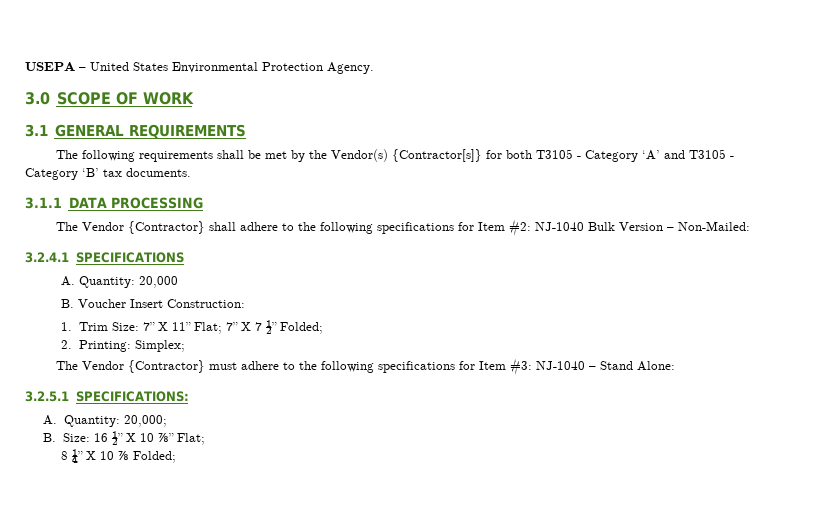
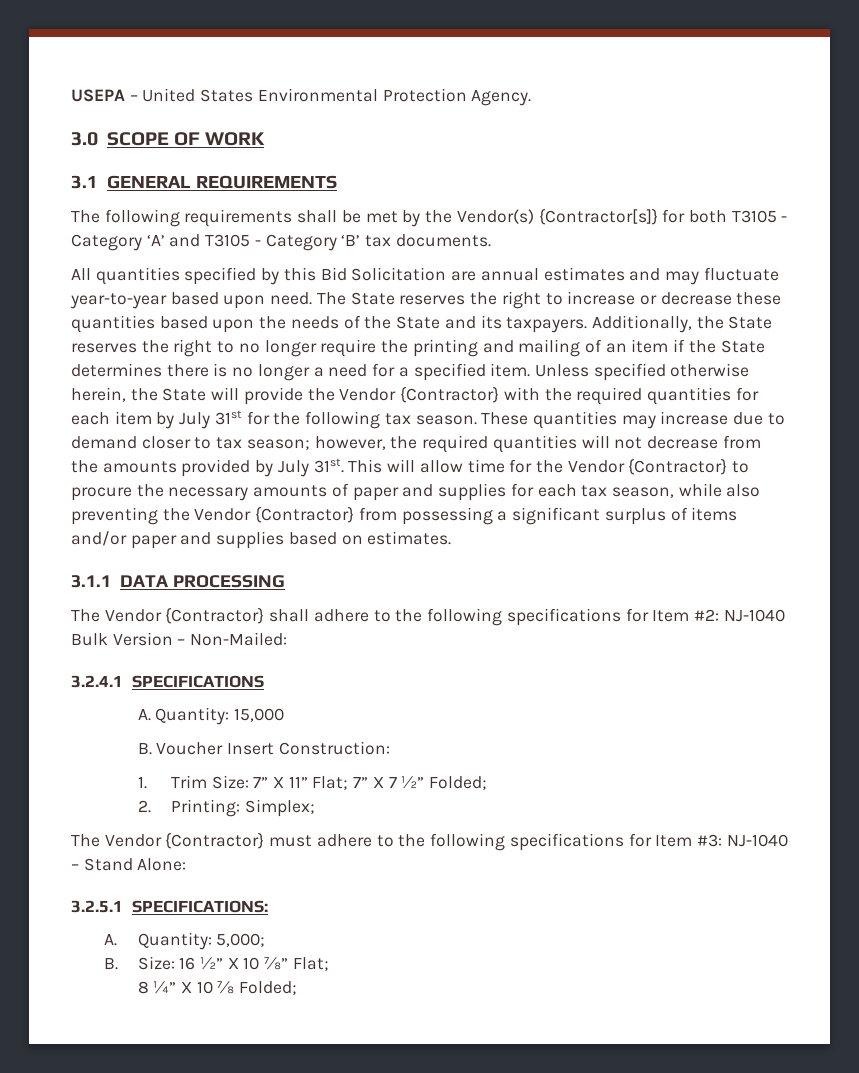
+ All quantities specified by this Bid Solicitation are annual estimates and may fluctuate year-to-year based upon need. The State reserves the right to increase or decrease these quantities based upon the needs of the State and its taxpayers. Additionally, the State reserves the right to no longer require the printing and mailing of an item if the State determines there is no longer a need for a specified item. Unless specified otherwise herein, the State will provide the Vendor {Contractor} with the required quantities for each item by July 31st for the following tax season. These quantities may increase due to demand closer to tax season; however, the required quantities will not decrease from the amounts provided by July 31st. This will allow time for the Vendor {Contractor} to procure the necessary amounts of paper and supplies for each tax season, while also preventing the Vendor {Contractor} from possessing a significant surplus of items and/or paper and supplies based on estimates.
- A. Quantity: 20,000
+ A. Quantity: 15,000
- A. Quantity: 20,000;
+ A. Quantity: 5,000;

